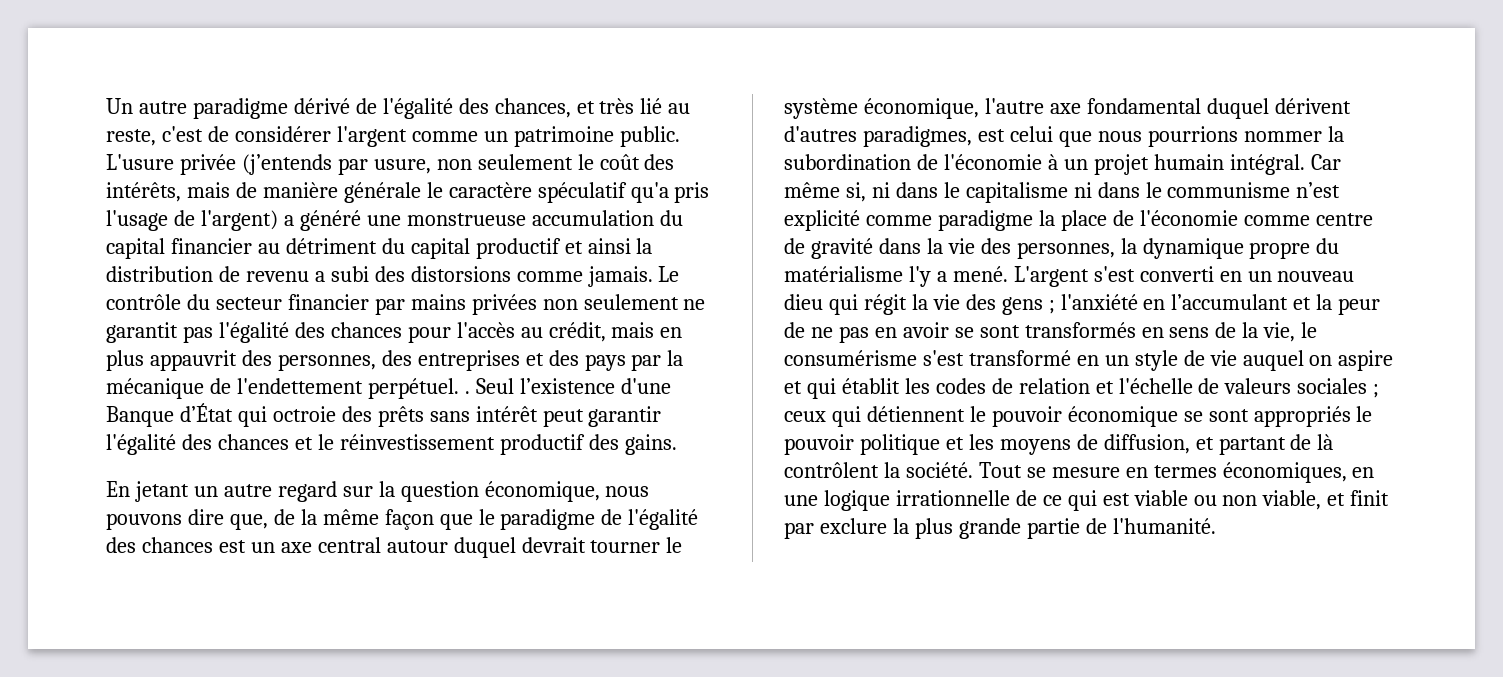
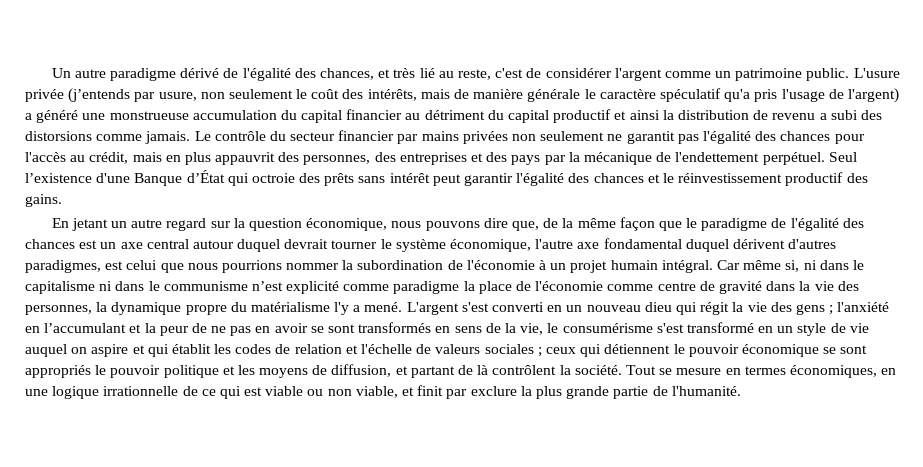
- Le contrôle du secteur financier par mains privées non seulement ne garantit pas l'égalité des chances pour l'accès au crédit, mais en plus appauvrit des personnes, des entreprises et des pays par la mécanique de l'endettement perpétuel. .
+ Le contrôle du secteur financier par mains privées non seulement ne garantit pas l'égalité des chances pour l'accès au crédit, mais en plus appauvrit des personnes, des entreprises et des pays par la mécanique de l'endettement perpétuel.

